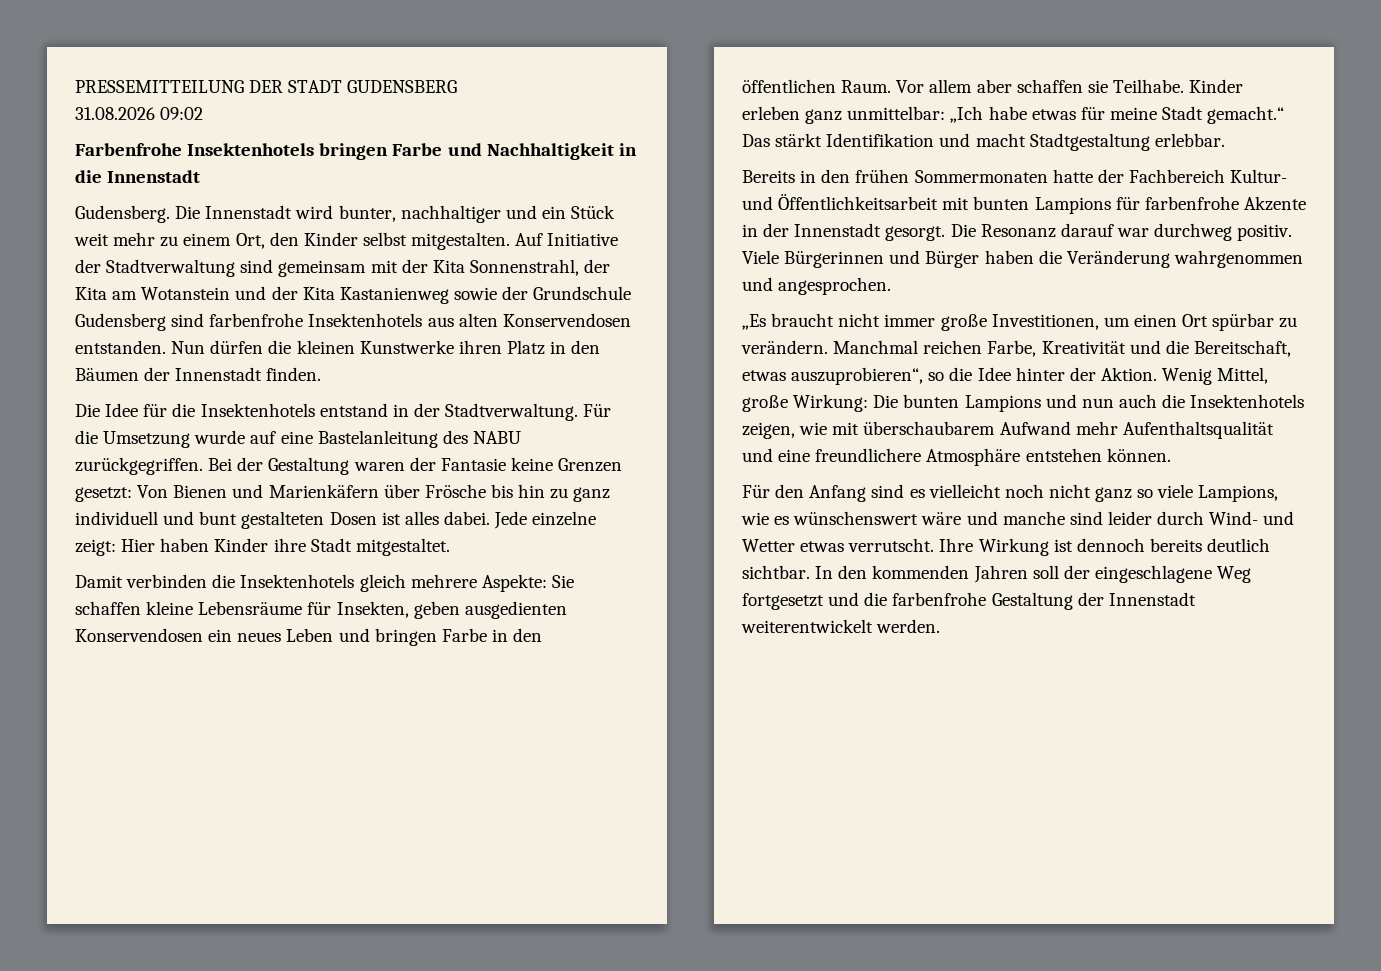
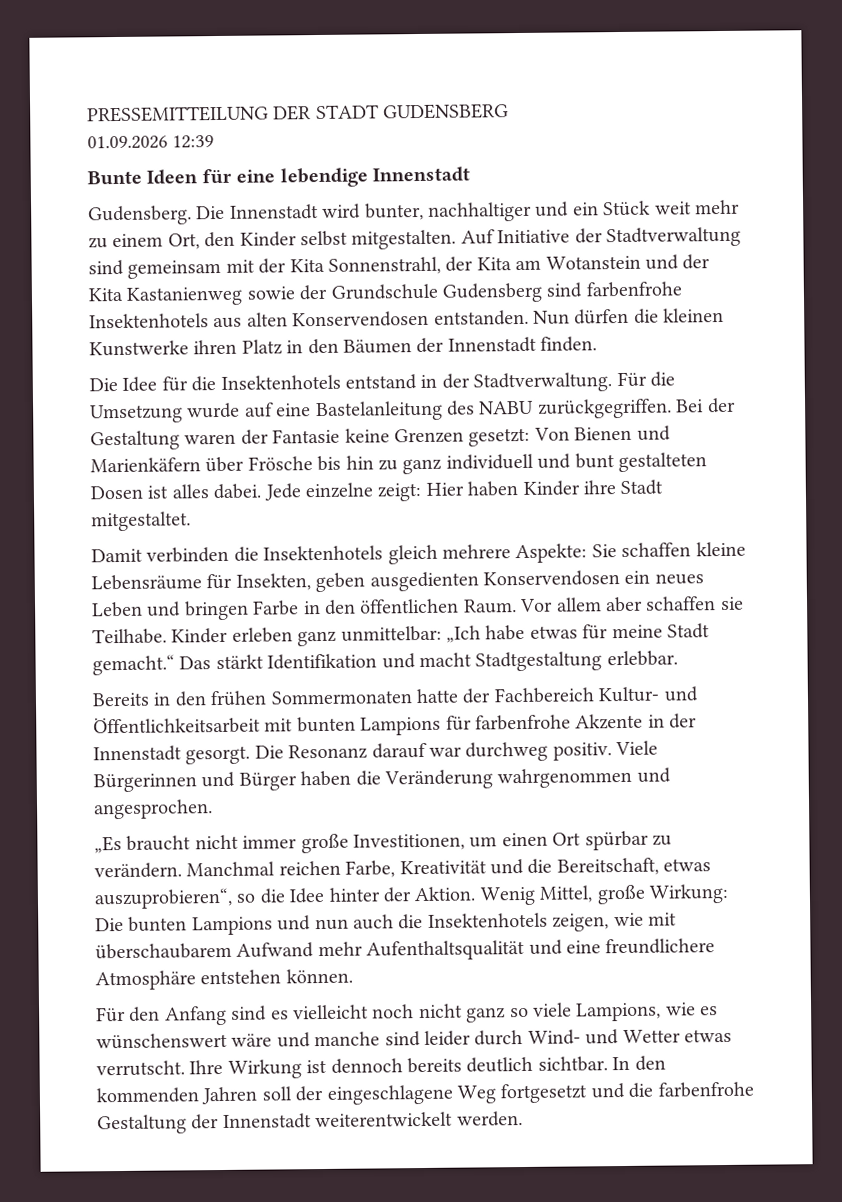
- 31.08.2026 09:02
- Farbenfrohe Insektenhotels bringen Farbe und Nachhaltigkeit in die Innenstadt
+ 01.09.2026 12:39
+ Bunte Ideen für eine lebendige Innenstadt

